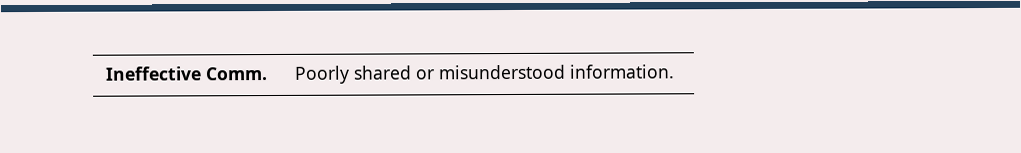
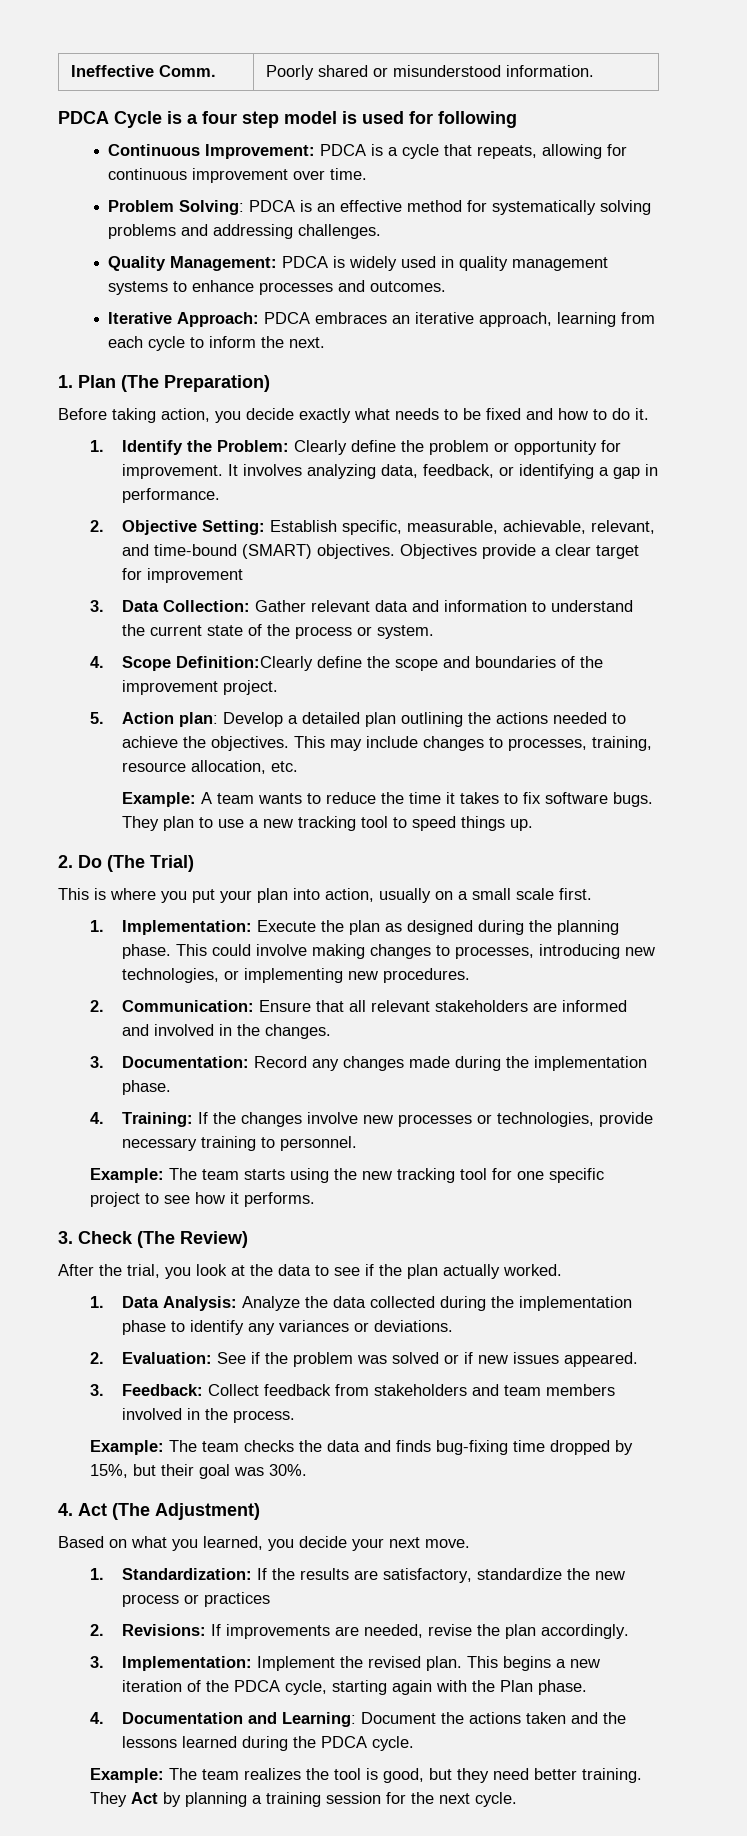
+ PDCA Cycle is a four step model is used for following
+ Continuous Improvement: PDCA is a cycle that repeats, allowing for continuous improvement over time.
+ Problem Solving: PDCA is an effective method for systematically solving problems and addressing challenges.
+ Quality Management: PDCA is widely used in quality management systems to enhance processes and outcomes.
+ Iterative Approach: PDCA embraces an iterative approach, learning from each cycle to inform the next.
+ 1. Plan (The Preparation)
+ Before taking action, you decide exactly what needs to be fixed and how to do it.
+ 1. Identify the Problem: Clearly define the problem or opportunity for improvement. It involves analyzing data, feedback, or identifying a gap in performance.
+ 2. Objective Setting: Establish specific, measurable, achievable, relevant, and time-bound (SMART) objectives. Objectives provide a clear target for improvement
+ 3. Data Collection: Gather relevant data and information to understand the current state of the process or system.
+ 4. Scope Definition:Clearly define the scope and boundaries of the improvement project.
+ 5. Action plan: Develop a detailed plan outlining the actions needed to achieve the objectives. This may include changes to processes, training, resource allocation, etc.
+ Example: A team wants to reduce the time it takes to fix software bugs. They plan to use a new tracking tool to speed things up.
+ 2. Do (The Trial)
+ This is where you put your plan into action, usually on a small scale first.
+ 1. Implementation: Execute the plan as designed during the planning phase. This could involve making changes to processes, introducing new technologies, or implementing new procedures.
+ 2. Communication: Ensure that all relevant stakeholders are informed and involved in the changes.
+ 3. Documentation: Record any changes made during the implementation phase.
+ 4. Training: If the changes involve new processes or technologies, provide necessary training to personnel.
+ Example: The team starts using the new tracking tool for one specific project to see how it performs.
+ 3. Check (The Review)
+ After the trial, you look at the data to see if the plan actually worked.
+ 1. Data Analysis: Analyze the data collected during the implementation phase to identify any variances or deviations.
+ 2. Evaluation: See if the problem was solved or if new issues appeared.
+ 3. Feedback: Collect feedback from stakeholders and team members involved in the process.
+ Example: The team checks the data and finds bug-fixing time dropped by 15%, but their goal was 30%.
+ 4. Act (The Adjustment)
+ Based on what you learned, you decide your next move.
+ 1. Standardization: If the results are satisfactory, standardize the new process or practices
+ 2. Revisions: If improvements are needed, revise the plan accordingly.
+ 3. Implementation: Implement the revised plan. This begins a new iteration of the PDCA cycle, starting again with the Plan phase.
+ 4. Documentation and Learning: Document the actions taken and the lessons learned during the PDCA cycle.
+ Example: The team realizes the tool is good, but they need better training. They Act by planning a training session for the next cycle.

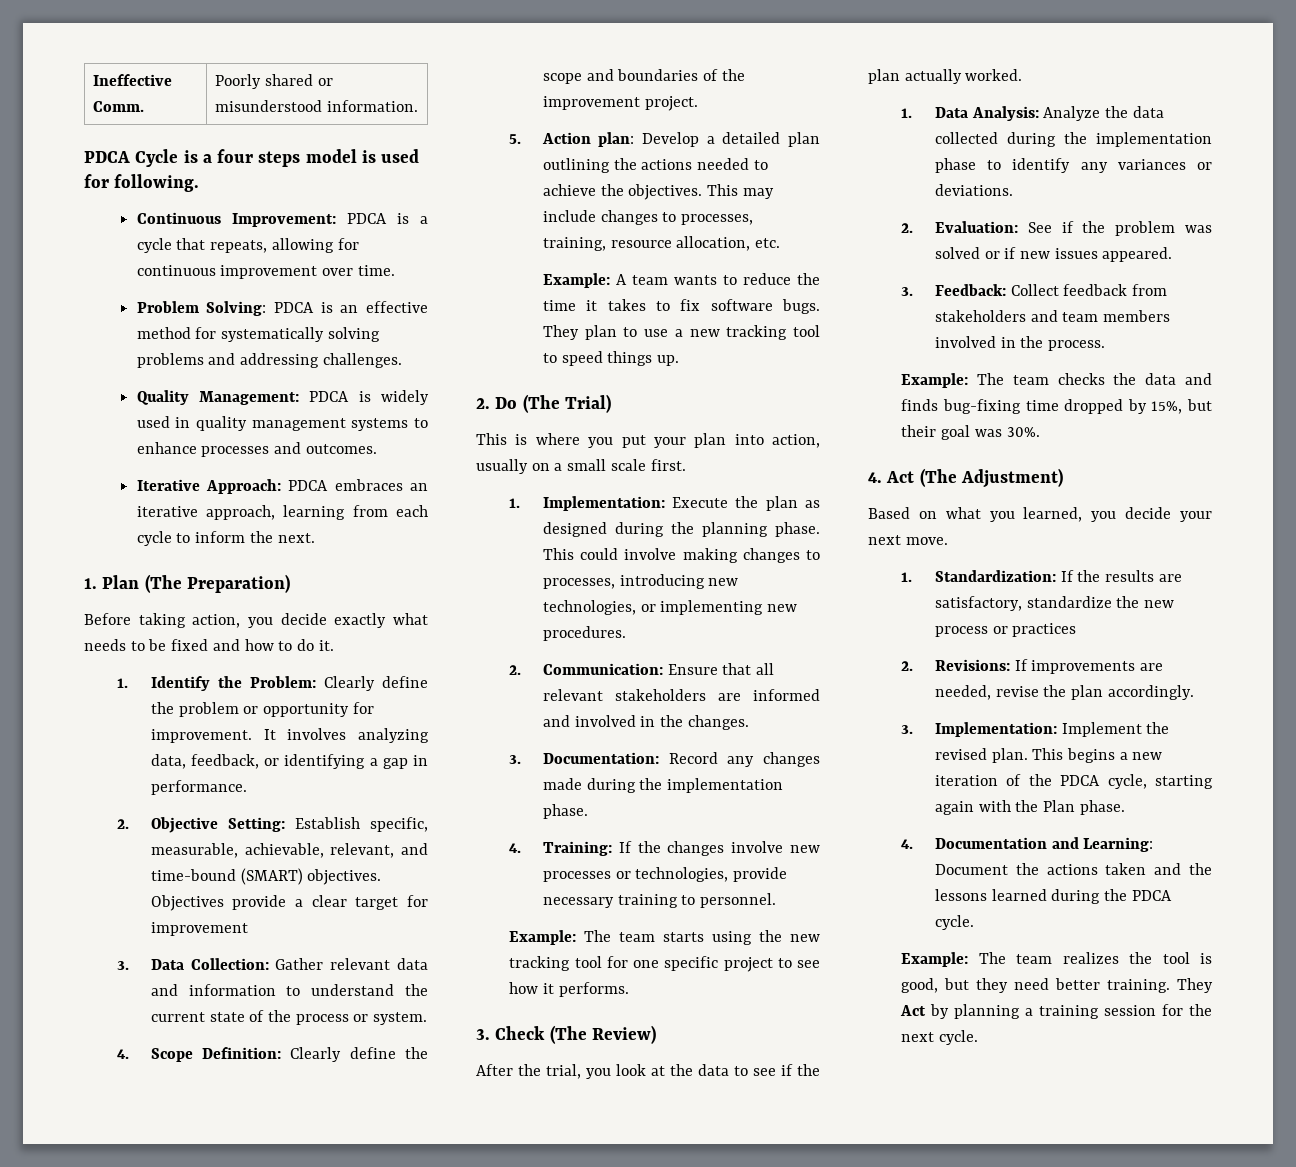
- PDCA Cycle is a four step model is used for following
+ PDCA Cycle is a four steps model is used for following.
- 4. Scope Definition:Clearly define the scope and boundaries of the improvement project.
+ 4. Scope Definition: Clearly define the scope and boundaries of the improvement project.

